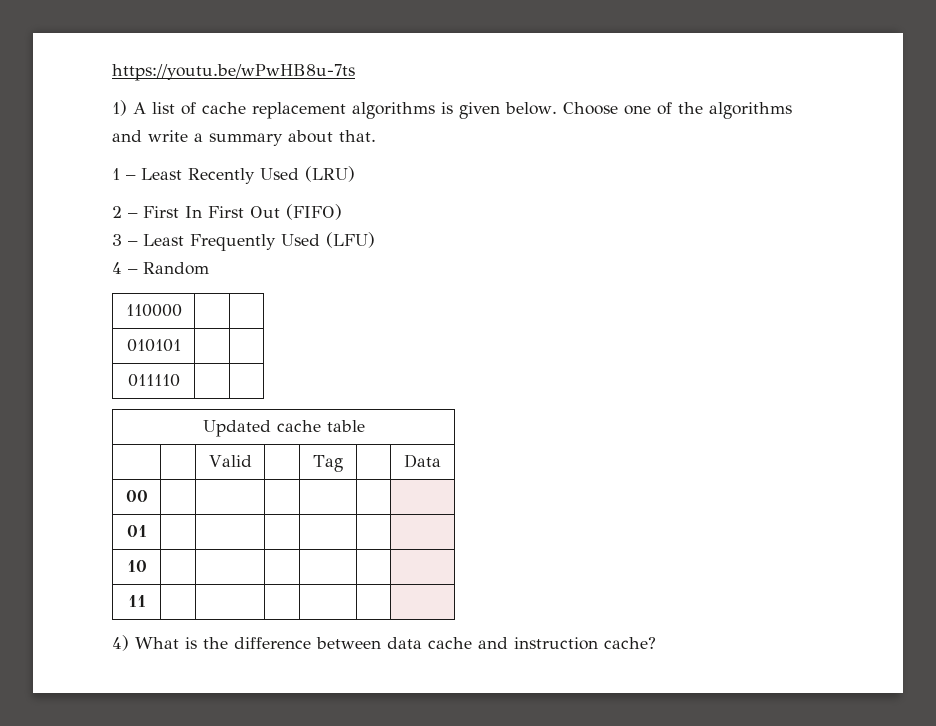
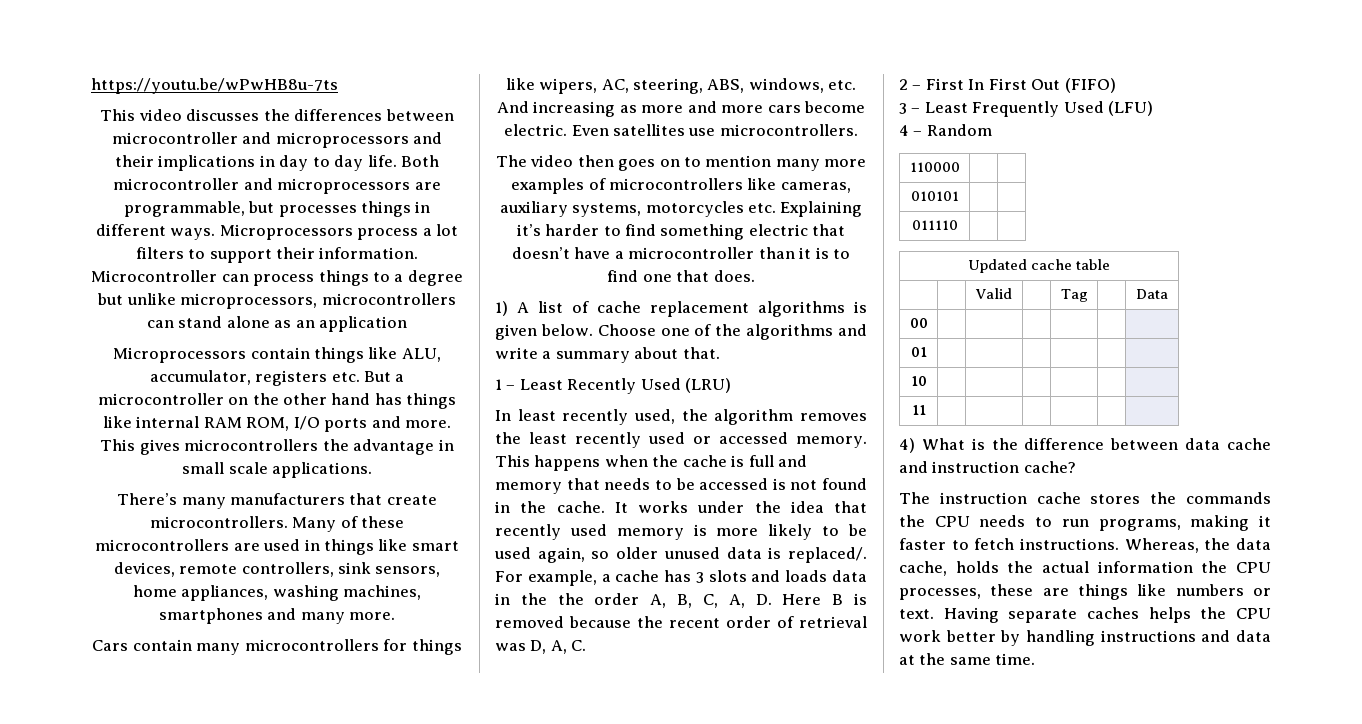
+ This video discusses the differences between microcontroller and microprocessors and their implications in day to day life. Both microcontroller and microprocessors are programmable, but processes things in different ways. Microprocessors process a lot filters to support their information. Microcontroller can process things to a degree but unlike microprocessors, microcontrollers can stand alone as an application
+ Microprocessors contain things like ALU, accumulator, registers etc. But a microcontroller on the other hand has things like internal RAM ROM, I/O ports and more. This gives microcontrollers the advantage in small scale applications.
+ There’s many manufacturers that create microcontrollers. Many of these microcontrollers are used in things like smart devices, remote controllers, sink sensors, home appliances, washing machines, smartphones and many more.
+ Cars contain many microcontrollers for things like wipers, AC, steering, ABS, windows, etc. And increasing as more and more cars become electric. Even satellites use microcontrollers.
+ The video then goes on to mention many more examples of microcontrollers like cameras, auxiliary systems, motorcycles etc. Explaining it’s harder to find something electric that doesn’t have a microcontroller than it is to find one that does.
+ In least recently used, the algorithm removes the least recently used or accessed memory. This happens when the cache is full and memory that needs to be accessed is not found in the cache. It works under the idea that recently used memory is more likely to be used again, so older unused data is replaced/. For example, a cache has 3 slots and loads data in the the order A, B, C, A, D. Here B is removed because the recent order of retrieval was D, A, C.
+ The instruction cache stores the commands the CPU needs to run programs, making it faster to fetch instructions. Whereas, the data cache, holds the actual information the CPU processes, these are things like numbers or text. Having separate caches helps the CPU work better by handling instructions and data at the same time.

